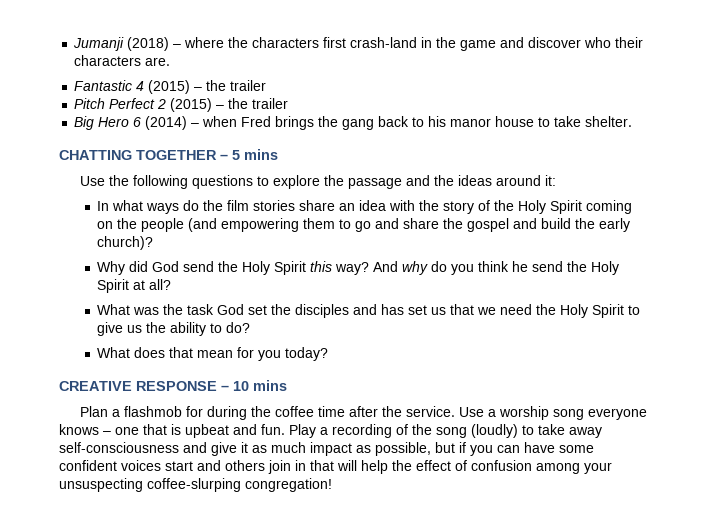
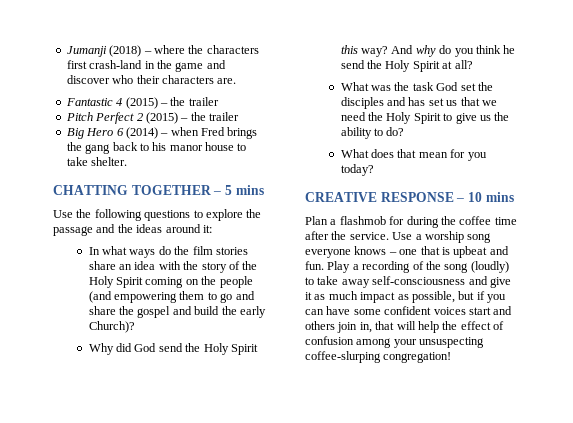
- In what ways do the film stories share an idea with the story of the Holy Spirit coming on the people (and empowering them to go and share the gospel and build the early church)?
+ In what ways do the film stories share an idea with the story of the Holy Spirit coming on the people (and empowering them to go and share the gospel and build the early Church)?
- Play a recording of the song (loudly) to take away self-consciousness and give it as much impact as possible, but if you can have some confident voices start and others join in that will help the effect of confusion among your unsuspecting coffee-slurping congregation!
+ Play a recording of the song (loudly) to take away self-consciousness and give it as much impact as possible, but if you can have some confident voices start and others join in, that will help the effect of confusion among your unsuspecting coffee-slurping congregation!

